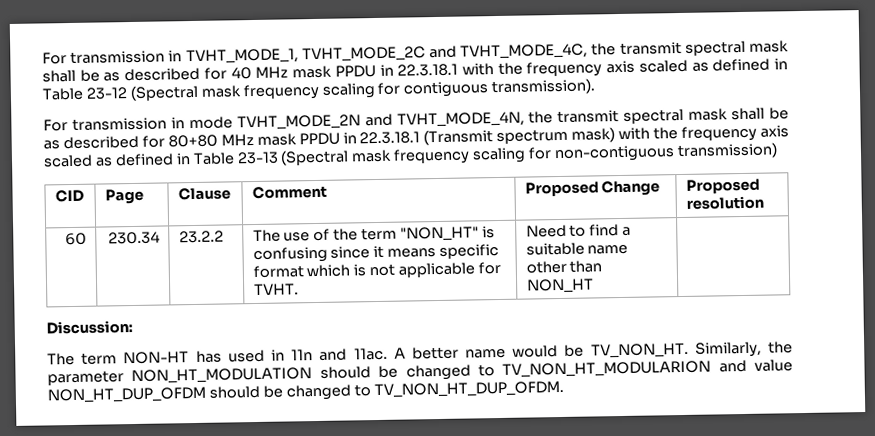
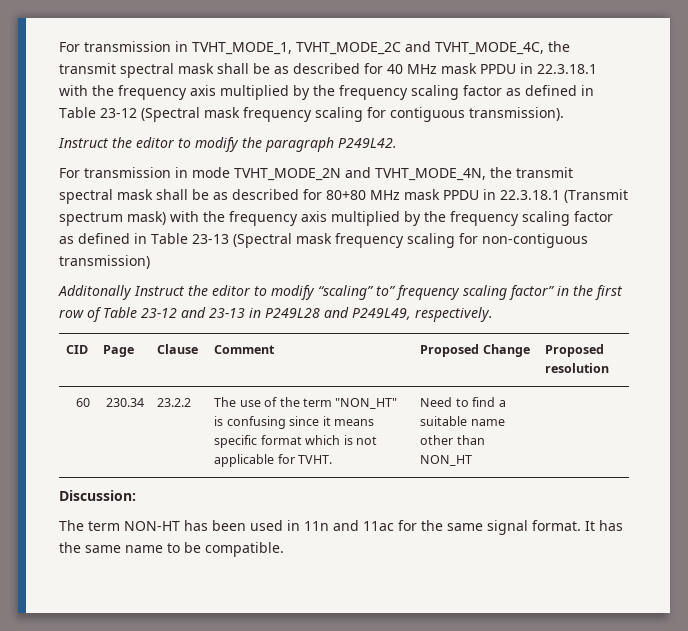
- For transmission in TVHT_MODE_1, TVHT_MODE_2C and TVHT_MODE_4C, the transmit spectral mask shall be as described for 40 MHz mask PPDU in 22.3.18.1 with the frequency axis scaled as defined in Table 23-12 (Spectral mask frequency scaling for contiguous transmission).
+ For transmission in TVHT_MODE_1, TVHT_MODE_2C and TVHT_MODE_4C, the transmit spectral mask shall be as described for 40 MHz mask PPDU in 22.3.18.1 with the frequency axis multiplied by the frequency scaling factor as defined in Table 23-12 (Spectral mask frequency scaling for contiguous transmission).
+ Instruct the editor to modify the paragraph P249L42.
- For transmission in mode TVHT_MODE_2N and TVHT_MODE_4N, the transmit spectral mask shall be as described for 80+80 MHz mask PPDU in 22.3.18.1 (Transmit spectrum mask) with the frequency axis scaled as defined in Table 23-13 (Spectral mask frequency scaling for non-contiguous transmission)
+ For transmission in mode TVHT_MODE_2N and TVHT_MODE_4N, the transmit spectral mask shall be as described for 80+80 MHz mask PPDU in 22.3.18.1 (Transmit spectrum mask) with the frequency axis multiplied by the frequency scaling factor as defined in Table 23-13 (Spectral mask frequency scaling for non-contiguous transmission)
+ Additonally Instruct the editor to modify “scaling” to” frequency scaling factor” in the first row of Table 23-12 and 23-13 in P249L28 and P249L49, respectively.
- The term NON-HT has used in 11n and 11ac. A better name would be TV_NON_HT. Similarly, the parameter NON_HT_MODULATION should be changed to TV_NON_HT_MODULARION and value NON_HT_DUP_OFDM should be changed to TV_NON_HT_DUP_OFDM.
+ The term NON-HT has been used in 11n and 11ac for the same signal format. It has the same name to be compatible.

